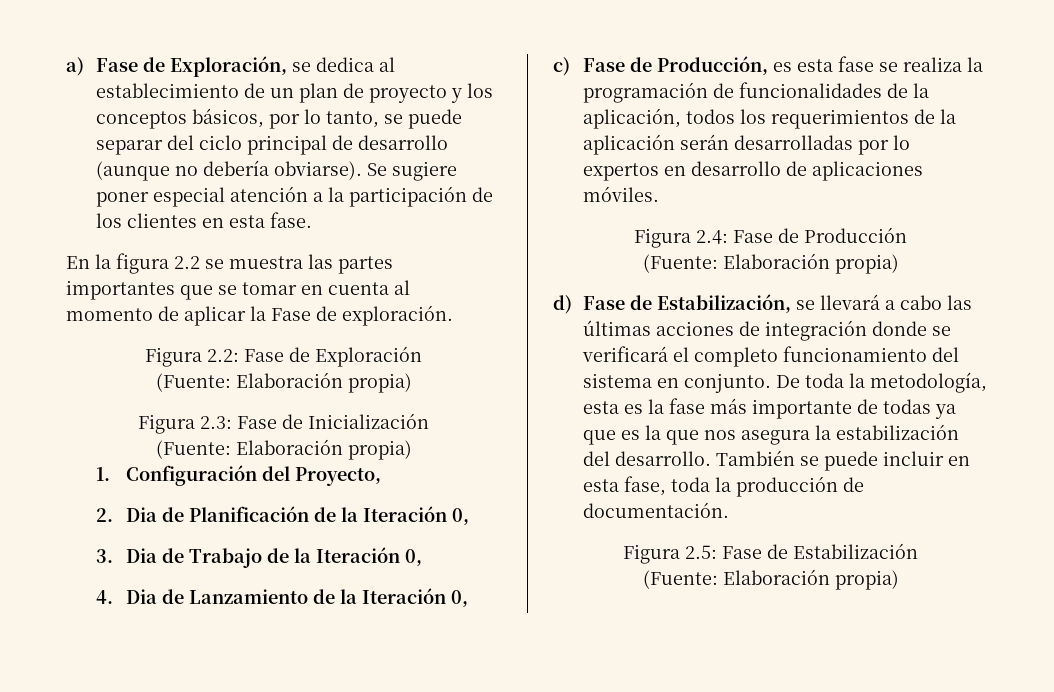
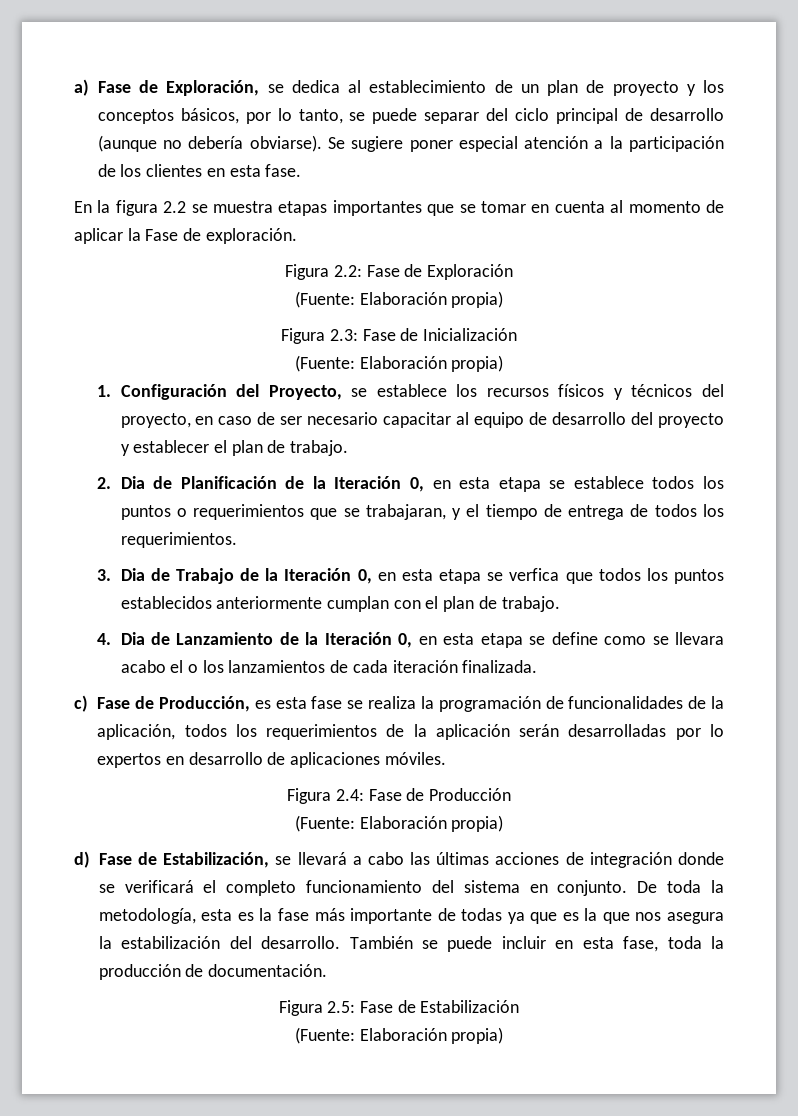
- En la figura 2.2 se muestra las partes importantes que se tomar en cuenta al momento de aplicar la Fase de exploración.
+ En la figura 2.2 se muestra etapas importantes que se tomar en cuenta al momento de aplicar la Fase de exploración.
- 1. Configuración del Proyecto,
+ 1. Configuración del Proyecto, se establece los recursos físicos y técnicos del proyecto, en caso de ser necesario capacitar al equipo de desarrollo del proyecto y establecer el plan de trabajo.
- 2. Dia de Planificación de la Iteración 0,
+ 2. Dia de Planificación de la Iteración 0, en esta etapa se establece todos los puntos o requerimientos que se trabajaran, y el tiempo de entrega de todos los requerimientos.
- 3. Dia de Trabajo de la Iteración 0,
+ 3. Dia de Trabajo de la Iteración 0, en esta etapa se verfica que todos los puntos establecidos anteriormente cumplan con el plan de trabajo.
- 4. Dia de Lanzamiento de la Iteración 0,
+ 4. Dia de Lanzamiento de la Iteración 0, en esta etapa se define como se llevara acabo el o los lanzamientos de cada iteración finalizada.

